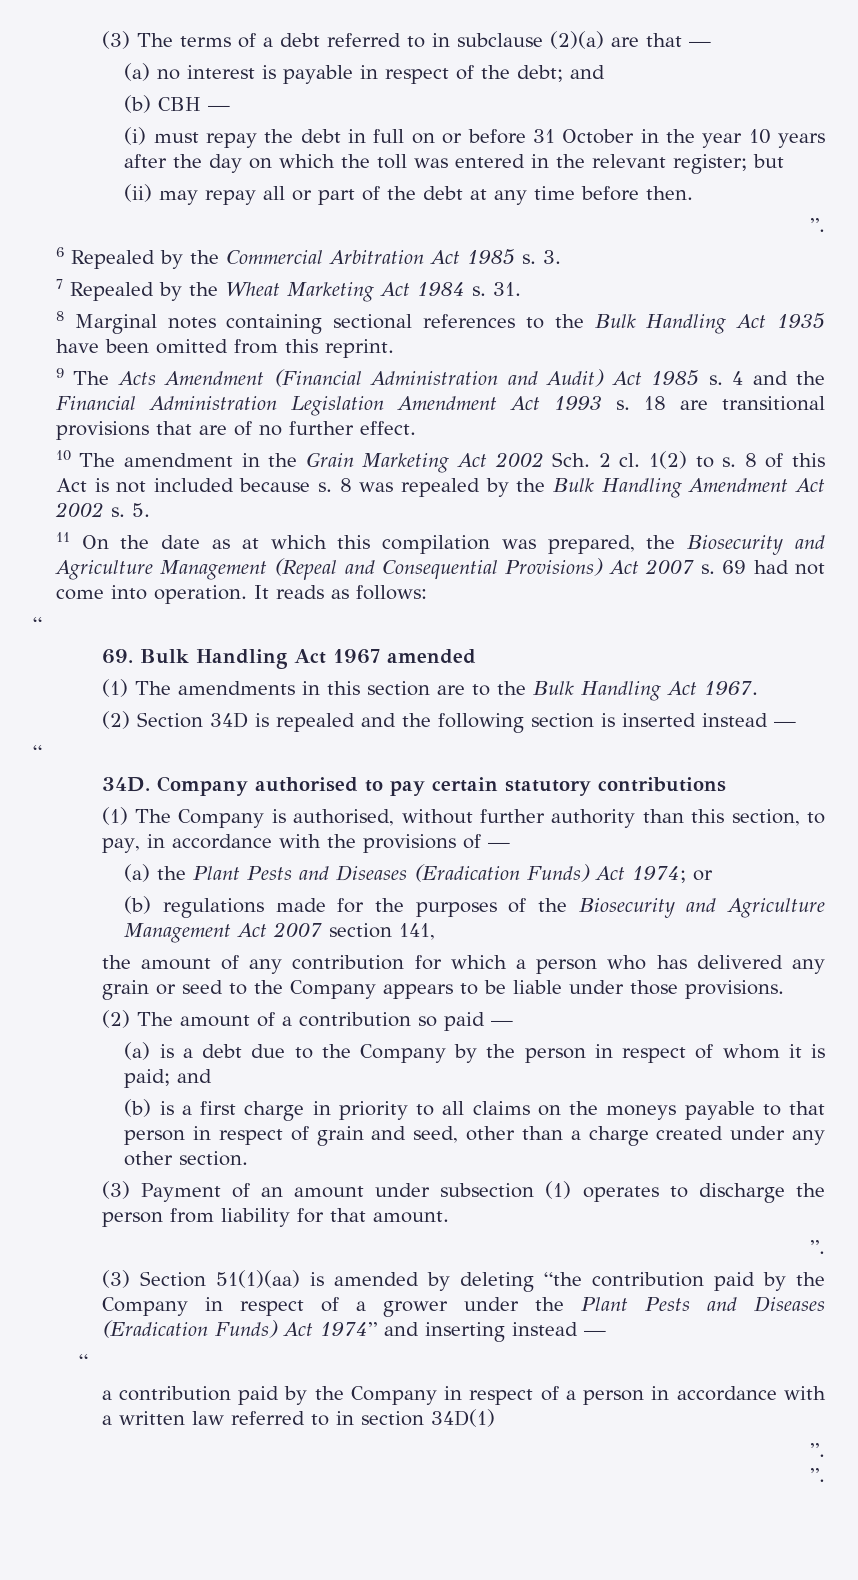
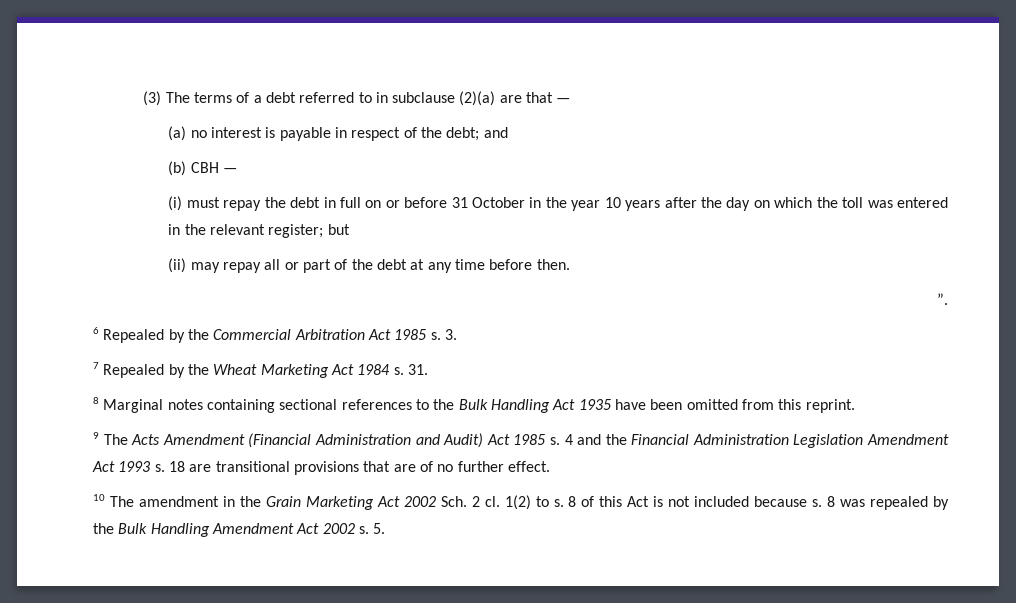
- 11 On the date as at which this compilation was prepared, the Biosecurity and Agriculture Management (Repeal and Consequential Provisions) Act 2007 s. 69 had not come into operation. It reads as follows:
- “
- 69. Bulk Handling Act 1967 amended
- (1) The amendments in this section are to the Bulk Handling Act 1967.
- (2) Section 34D is repealed and the following section is inserted instead —
- “
- 34D. Company authorised to pay certain statutory contributions
- (1) The Company is authorised, without further authority than this section, to pay, in accordance with the provisions of —
- (a) the Plant Pests and Diseases (Eradication Funds) Act 1974; or
- (b) regulations made for the purposes of the Biosecurity and Agriculture Management Act 2007 section 141,
- the amount of any contribution for which a person who has delivered any grain or seed to the Company appears to be liable under those provisions.
- (2) The amount of a contribution so paid —
- (a) is a debt due to the Company by the person in respect of whom it is paid; and
- (b) is a first charge in priority to all claims on the moneys payable to that person in respect of grain and seed, other than a charge created under any other section.
- (3) Payment of an amount under subsection (1) operates to discharge the person from liability for that amount.
- ”.
- (3) Section 51(1)(aa) is amended by deleting “the contribution paid by the Company in respect of a grower under the Plant Pests and Diseases (Eradication Funds) Act 1974” and inserting instead —
- “
- a contribution paid by the Company in respect of a person in accordance with a written law referred to in section 34D(1)
- ”.
- ”.

